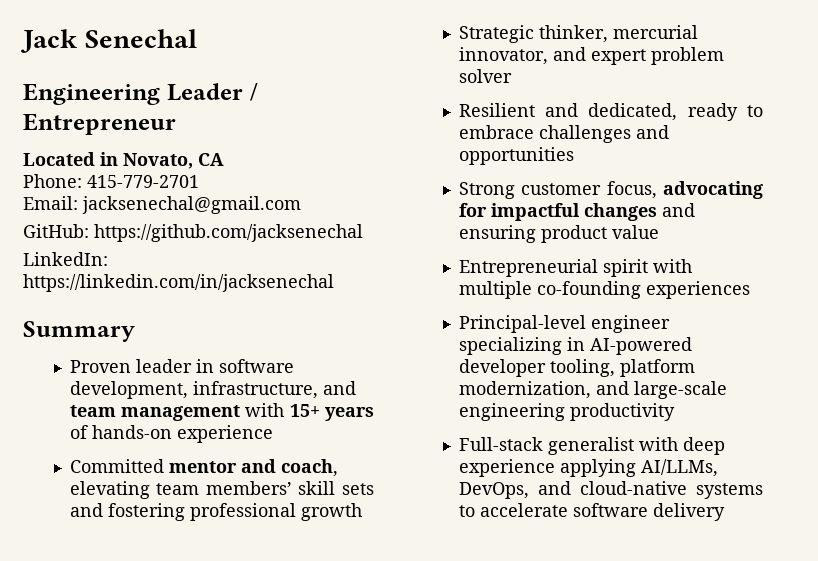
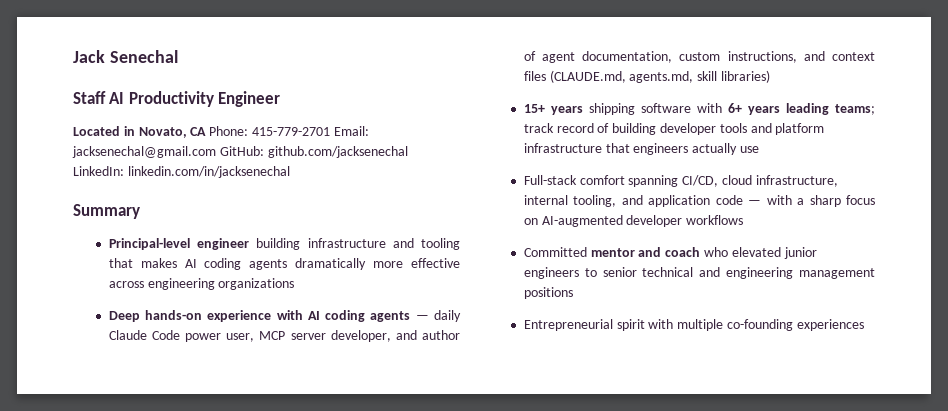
- Engineering Leader / Entrepreneur
+ Staff AI Productivity Engineer
- Located in Novato, CA
- Phone: 415-779-2701
- Email: jacksenechal@gmail.com
- GitHub: https://github.com/jacksenechal
- LinkedIn: https://linkedin.com/in/jacksenechal
+ Located in Novato, CA Phone: 415-779-2701 Email: jacksenechal@gmail.com GitHub: github.com/jacksenechal LinkedIn: linkedin.com/in/jacksenechal
  Summary
- Proven leader in software development, infrastructure, and team management with 15+ years of hands-on experience
- Committed mentor and coach, elevating team members’ skill sets and fostering professional growth
- Strategic thinker, mercurial innovator, and expert problem solver
- Resilient and dedicated, ready to embrace challenges and opportunities
- Strong customer focus, advocating for impactful changes and ensuring product value
+ Principal-level engineer building infrastructure and tooling that makes AI coding agents dramatically more effective across engineering organizations
+ Deep hands-on experience with AI coding agents — daily Claude Code power user, MCP server developer, and author of agent documentation, custom instructions, and context files (CLAUDE.md, agents.md, skill libraries)
+ 15+ years shipping software with 6+ years leading teams; track record of building developer tools and platform infrastructure that engineers actually use
+ Full-stack comfort spanning CI/CD, cloud infrastructure, internal tooling, and application code — with a sharp focus on AI-augmented developer workflows
+ Committed mentor and coach who elevated junior engineers to senior technical and engineering management positions
- Principal-level engineer specializing in AI-powered developer tooling, platform modernization, and large-scale engineering productivity
- Full-stack generalist with deep experience applying AI/LLMs, DevOps, and cloud-native systems to accelerate software delivery

